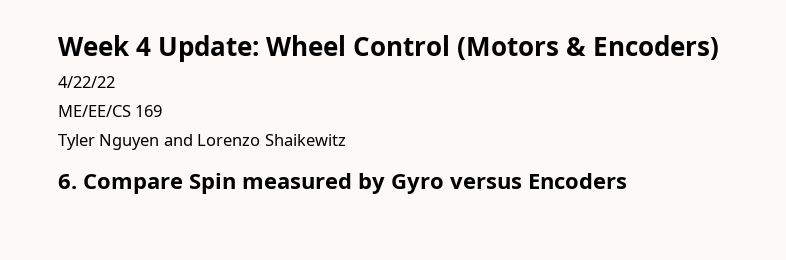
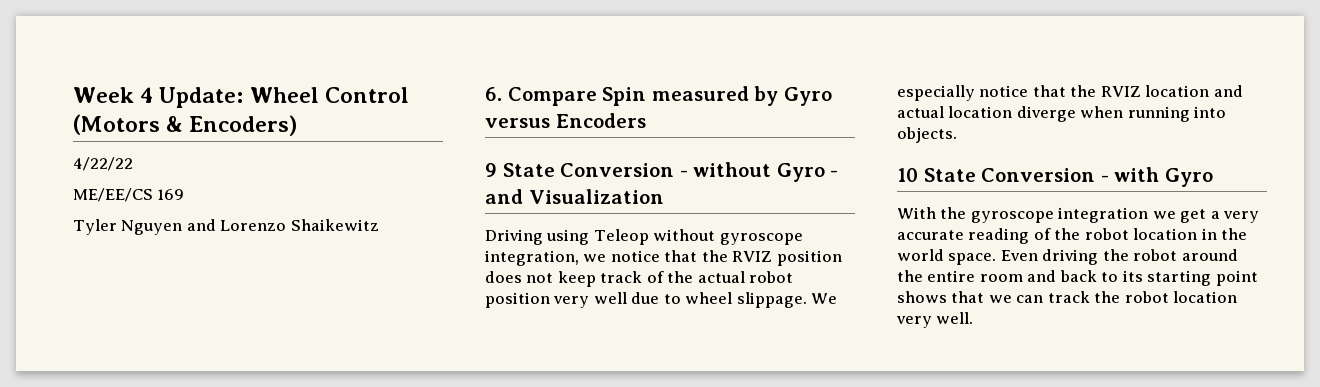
+ 9 State Conversion - without Gyro - and Visualization
+ Driving using Teleop without gyroscope integration, we notice that the RVIZ position does not keep track of the actual robot position very well due to wheel slippage. We especially notice that the RVIZ location and actual location diverge when running into objects.
+ 10 State Conversion - with Gyro
+ With the gyroscope integration we get a very accurate reading of the robot location in the world space. Even driving the robot around the entire room and back to its starting point shows that we can track the robot location very well.

